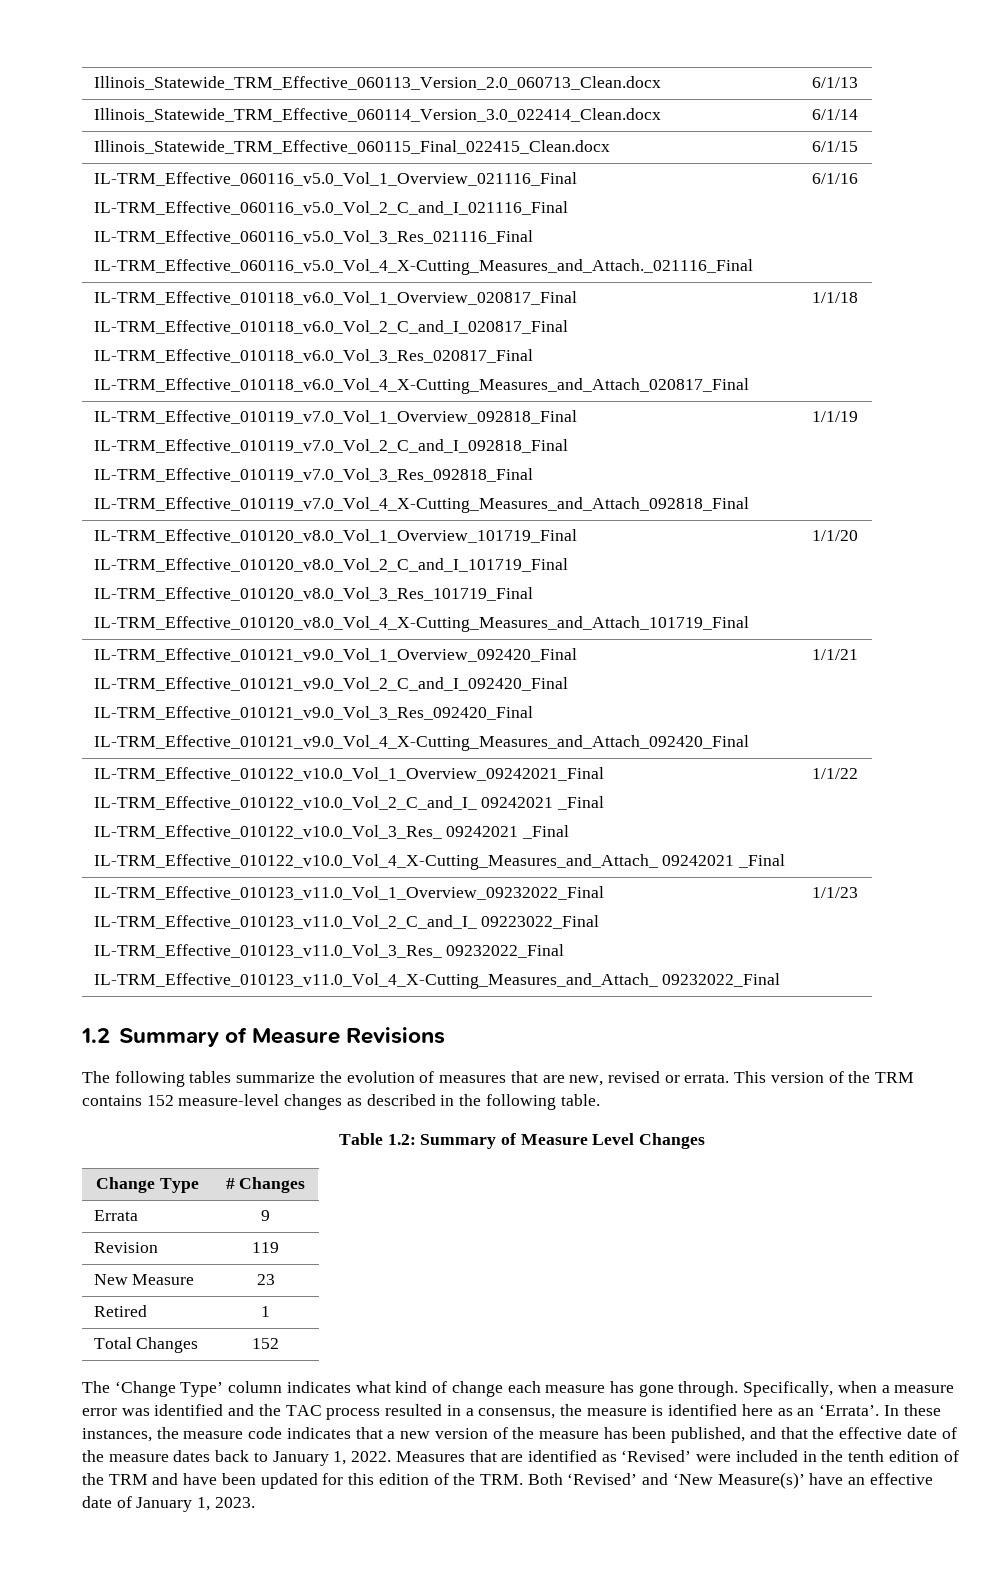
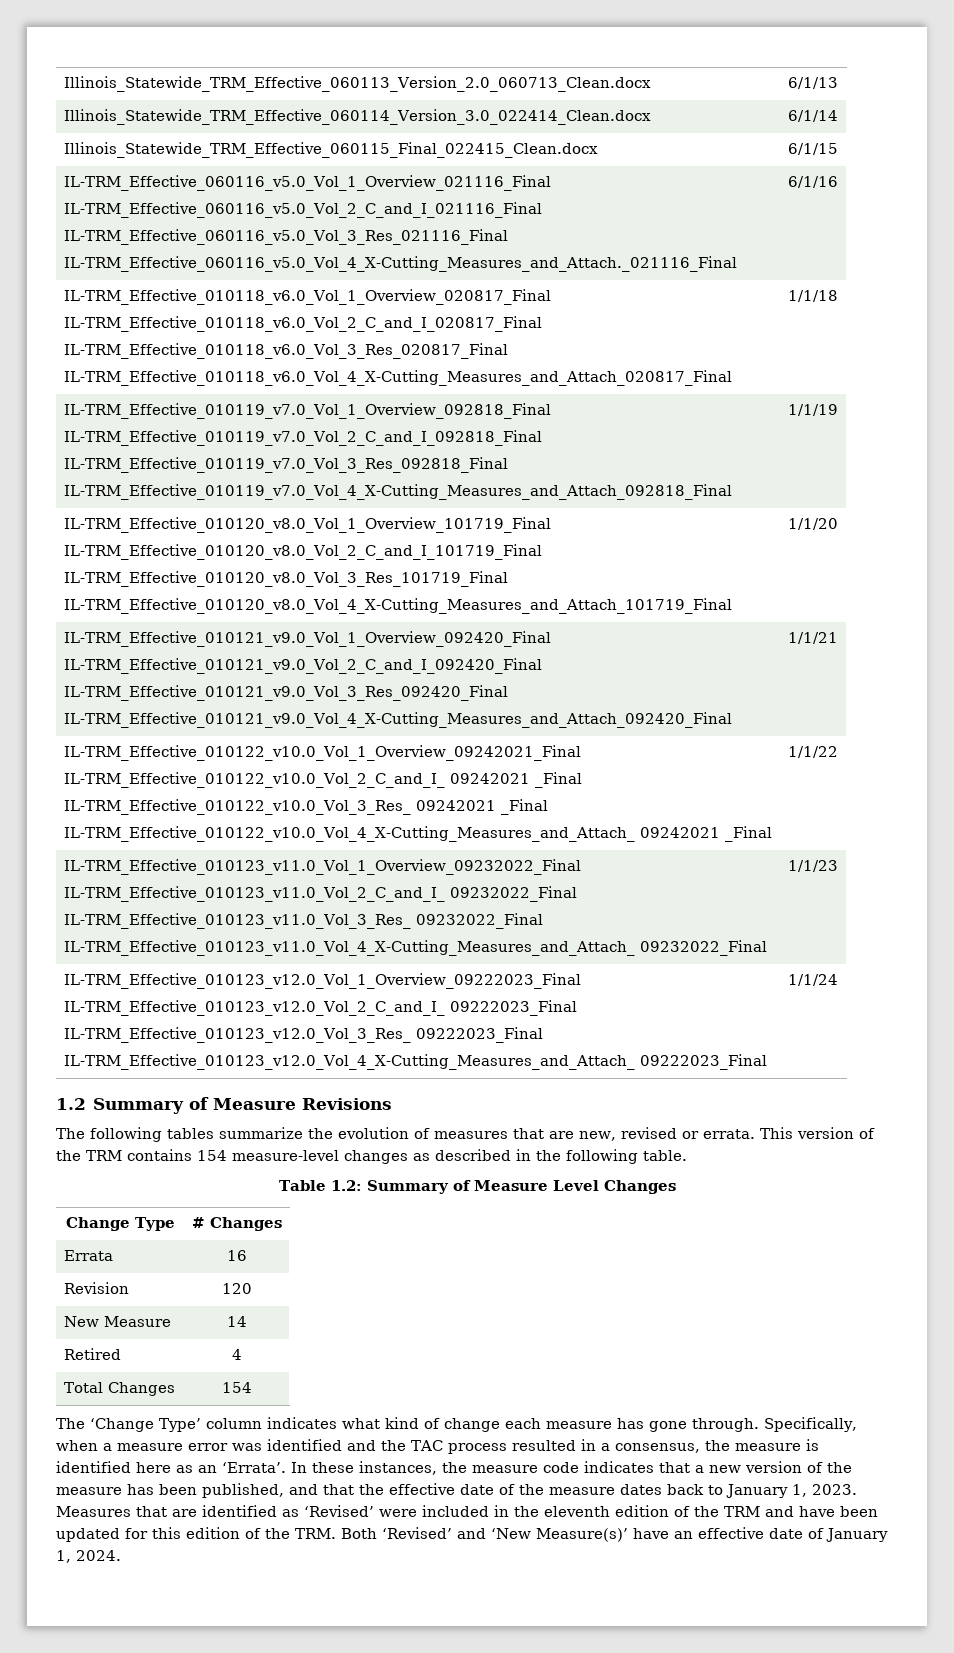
  IL-TRM_Effective_010123_v11.0_Vol_1_Overview_09232022_Final
- IL-TRM_Effective_010123_v11.0_Vol_2_C_and_I_ 09223022_Final
+ IL-TRM_Effective_010123_v11.0_Vol_2_C_and_I_ 09232022_Final
+ IL-TRM_Effective_010123_v12.0_Vol_1_Overview_09222023_Final
+ IL-TRM_Effective_010123_v12.0_Vol_2_C_and_I_ 09222023_Final
+ IL-TRM_Effective_010123_v12.0_Vol_3_Res_ 09222023_Final
+ IL-TRM_Effective_010123_v12.0_Vol_4_X-Cutting_Measures_and_Attach_ 09222023_Final | 1/1/24
- This version of the TRM contains 152 measure-level changes as described in the following table.
+ This version of the TRM contains 154 measure-level changes as described in the following table.
- Errata | 9
+ Errata | 16
- Revision | 119
+ Revision | 120
- New Measure | 23
+ New Measure | 14
- Retired | 1
+ Retired | 4
- Total Changes | 152
+ Total Changes | 154
- In these instances, the measure code indicates that a new version of the measure has been published, and that the effective date of the measure dates back to January 1, 2022.
+ In these instances, the measure code indicates that a new version of the measure has been published, and that the effective date of the measure dates back to January 1, 2023.
- Measures that are identified as ‘Revised’ were included in the tenth edition of the TRM and have been updated for this edition of the TRM. Both ‘Revised’ and ‘New Measure(s)’ have an effective date of January 1, 2023.
+ Measures that are identified as ‘Revised’ were included in the eleventh edition of the TRM and have been updated for this edition of the TRM. Both ‘Revised’ and ‘New Measure(s)’ have an effective date of January 1, 2024.

